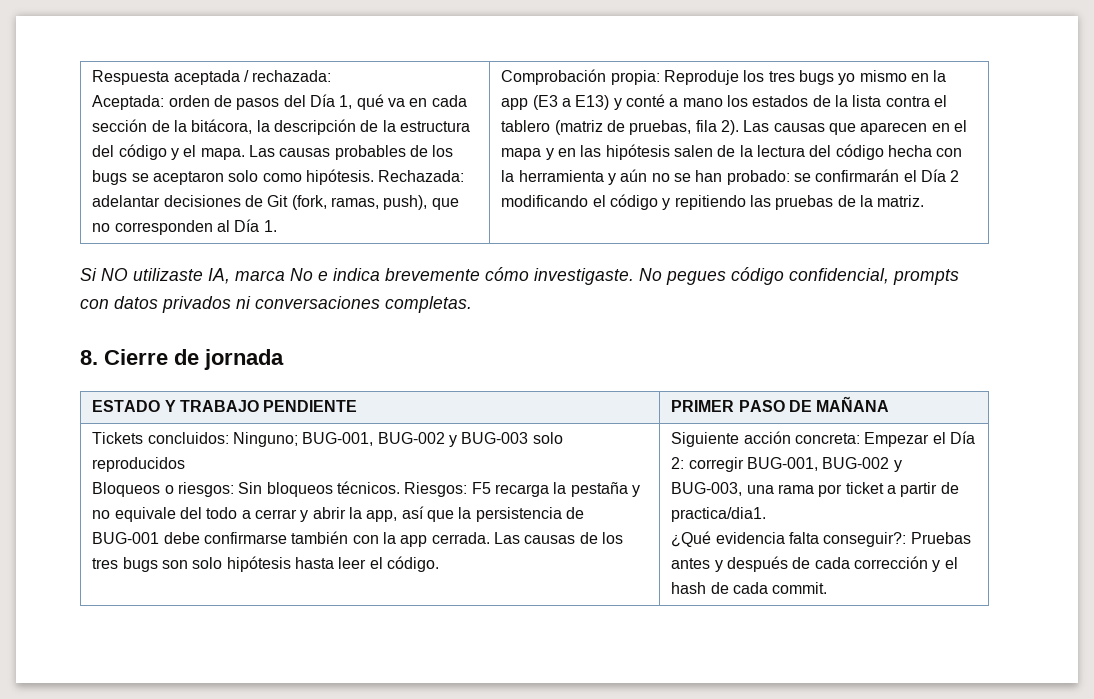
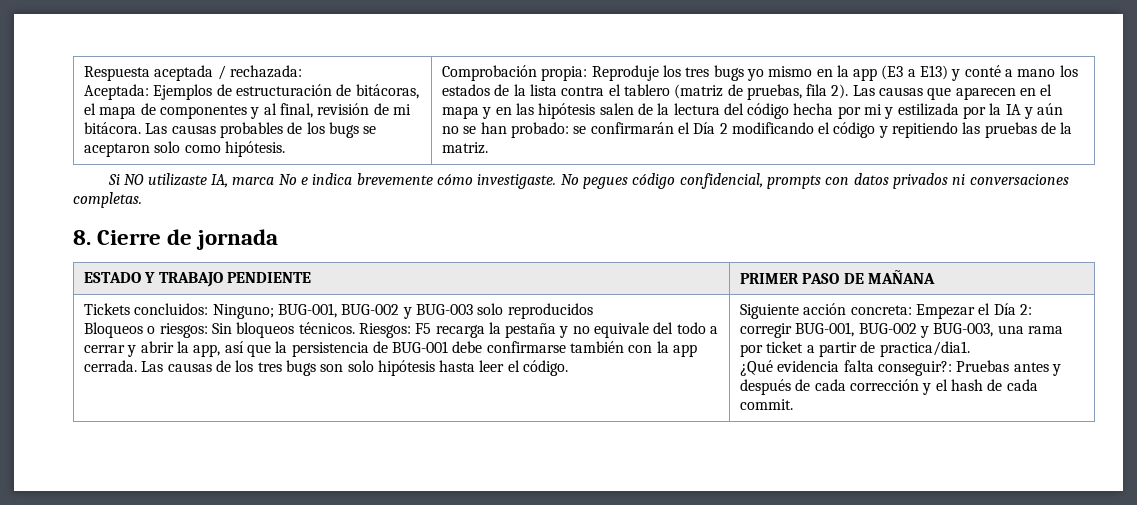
- Aceptada: orden de pasos del Día 1, qué va en cada sección de la bitácora, la descripción de la estructura del código y el mapa.
+ Aceptada: Ejemplos de estructuración de bitácoras, el mapa de componentes y al final, revisión de mi bitácora.
- Rechazada: adelantar decisiones de Git (fork, ramas, push), que no corresponden al Día 1.
- Las causas que aparecen en el mapa y en las hipótesis salen de la lectura del código hecha con la herramienta y aún no se han probado: se confirmarán el Día 2 modificando el código y repitiendo las pruebas de la matriz.
+ Las causas que aparecen en el mapa y en las hipótesis salen de la lectura del código hecha por mi y estilizada por la IA y aún no se han probado: se confirmarán el Día 2 modificando el código y repitiendo las pruebas de la matriz.

